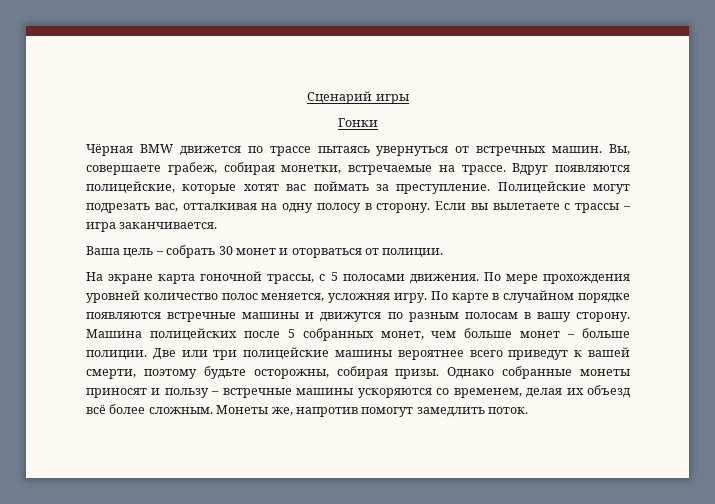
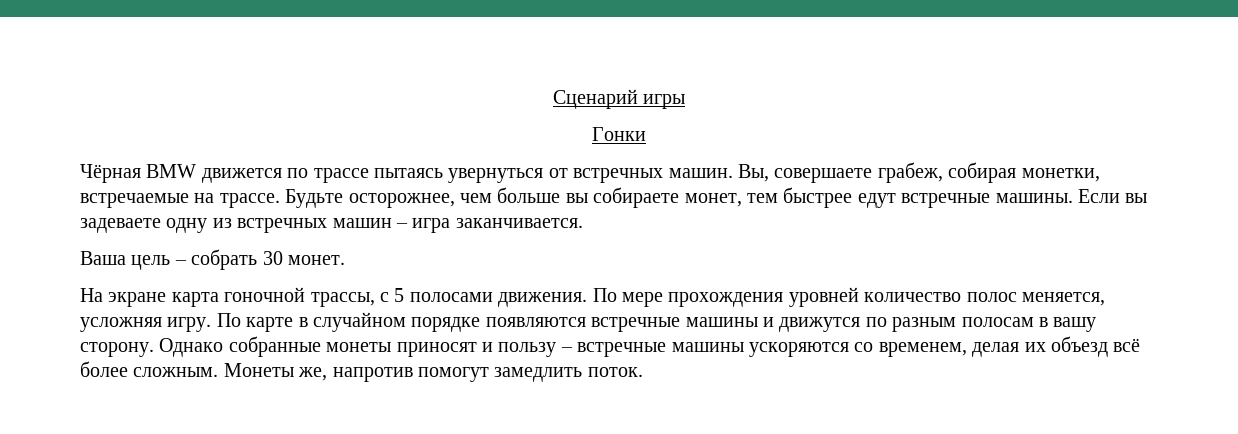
- Вдруг появляются полицейские, которые хотят вас поймать за преступление. Полицейские могут подрезать вас, отталкивая на одну полосу в сторону. Если вы вылетаете с трассы – игра заканчивается.
+ Будьте осторожнее, чем больше вы собираете монет, тем быстрее едут встречные машины. Если вы задеваете одну из встречных машин – игра заканчивается.
- Ваша цель – собрать 30 монет и оторваться от полиции.
+ Ваша цель – собрать 30 монет.
- Машина полицейских после 5 собранных монет, чем больше монет – больше полиции. Две или три полицейские машины вероятнее всего приведут к вашей смерти, поэтому будьте осторожны, собирая призы.

